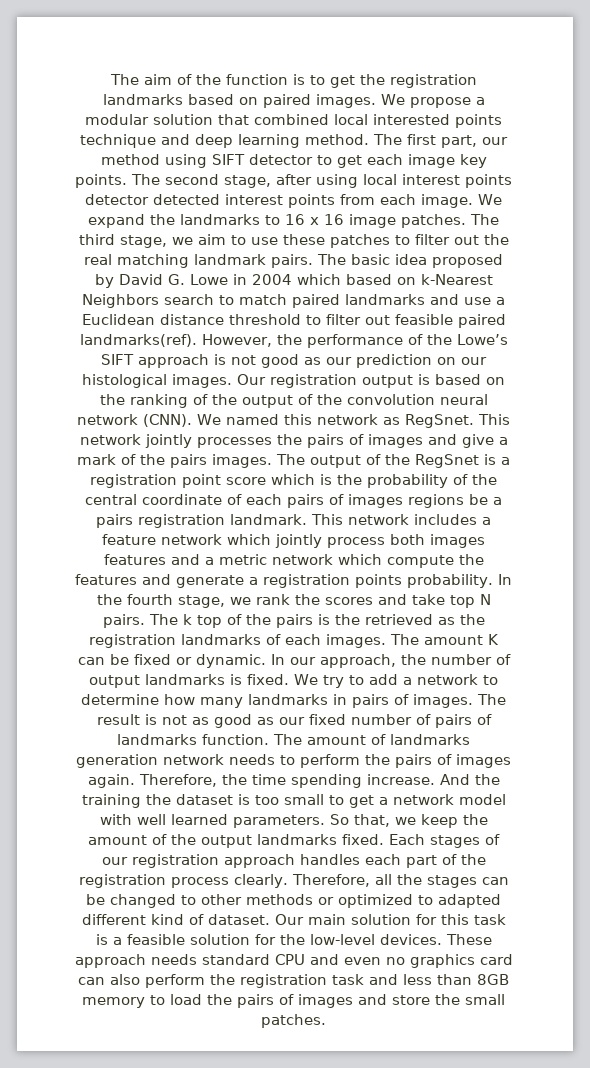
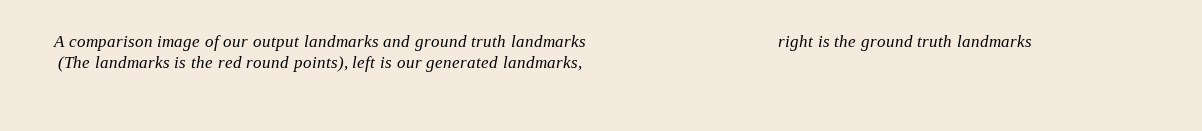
- The aim of the function is to get the registration landmarks based on paired images. We propose a modular solution that combined local interested points technique and deep learning method. The first part, our method using SIFT detector to get each image key points. The second stage, after using local interest points detector detected interest points from each image. We expand the landmarks to 16 x 16 image patches. The third stage, we aim to use these patches to filter out the real matching landmark pairs. The basic idea proposed by David G. Lowe in 2004 which based on k-Nearest Neighbors search to match paired landmarks and use a Euclidean distance threshold to filter out feasible paired landmarks(ref). However, the performance of the Lowe’s SIFT approach is not good as our prediction on our histological images. Our registration output is based on the ranking of the output of the convolution neural network (CNN). We named this network as RegSnet. This network jointly processes the pairs of images and give a mark of the pairs images. The output of the RegSnet is a registration point score which is the probability of the central coordinate of each pairs of images regions be a pairs registration landmark. This network includes a feature network which jointly process both images features and a metric network which compute the features and generate a registration points probability. In the fourth stage, we rank the scores and take top N pairs. The k top of the pairs is the retrieved as the registration landmarks of each images. The amount K can be fixed or dynamic. In our approach, the number of output landmarks is fixed. We try to add a network to determine how many landmarks in pairs of images. The result is not as good as our fixed number of pairs of landmarks function. The amount of landmarks generation network needs to perform the pairs of images again. Therefore, the time spending increase. And the training the dataset is too small to get a network model with well learned parameters. So that, we keep the amount of the output landmarks fixed. Each stages of our registration approach handles each part of the registration process clearly. Therefore, all the stages can be changed to other methods or optimized to adapted different kind of dataset. Our main solution for this task is a feasible solution for the low-level devices. These approach needs standard CPU and even no graphics card can also perform the registration task and less than 8GB memory to load the pairs of images and store the small patches.
+ A comparison image of our output landmarks and ground truth landmarks (The landmarks is the red round points), left is our generated landmarks, right is the ground truth landmarks

